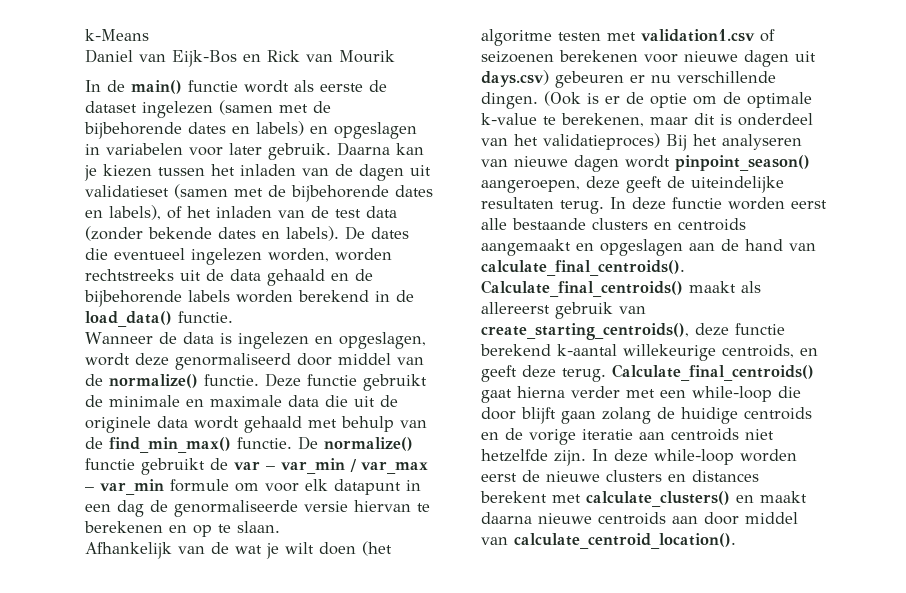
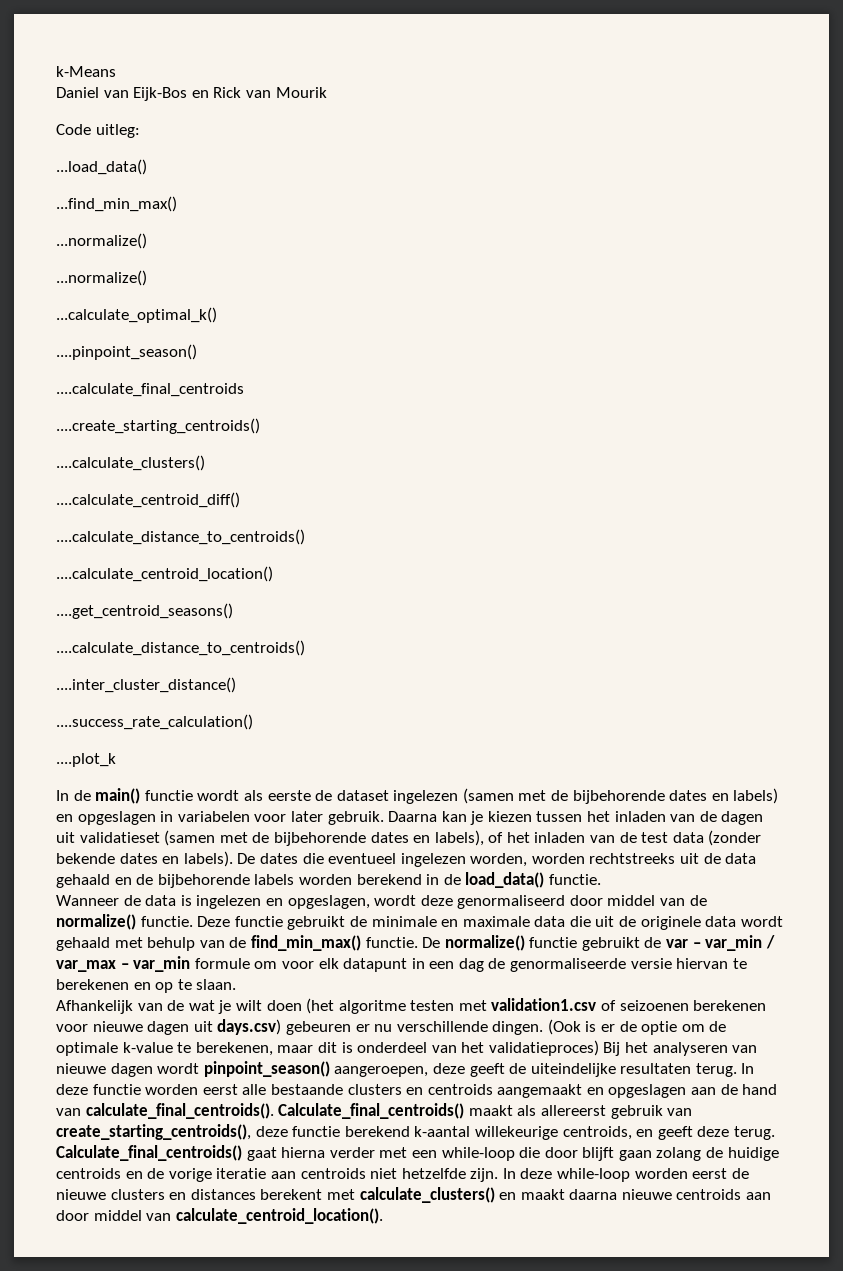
+ Code uitleg:
+ ...load_data()
+ ...find_min_max()
+ ...normalize()
+ ...normalize()
+ ...calculate_optimal_k()
+ ....pinpoint_season()
+ ....calculate_final_centroids
+ ....create_starting_centroids()
+ ....calculate_clusters()
+ ....calculate_centroid_diff()
+ ....calculate_distance_to_centroids()
+ ....calculate_centroid_location()
+ ....get_centroid_seasons()
+ ....calculate_distance_to_centroids()
+ ....inter_cluster_distance()
+ ....success_rate_calculation()
+ ....plot_k

